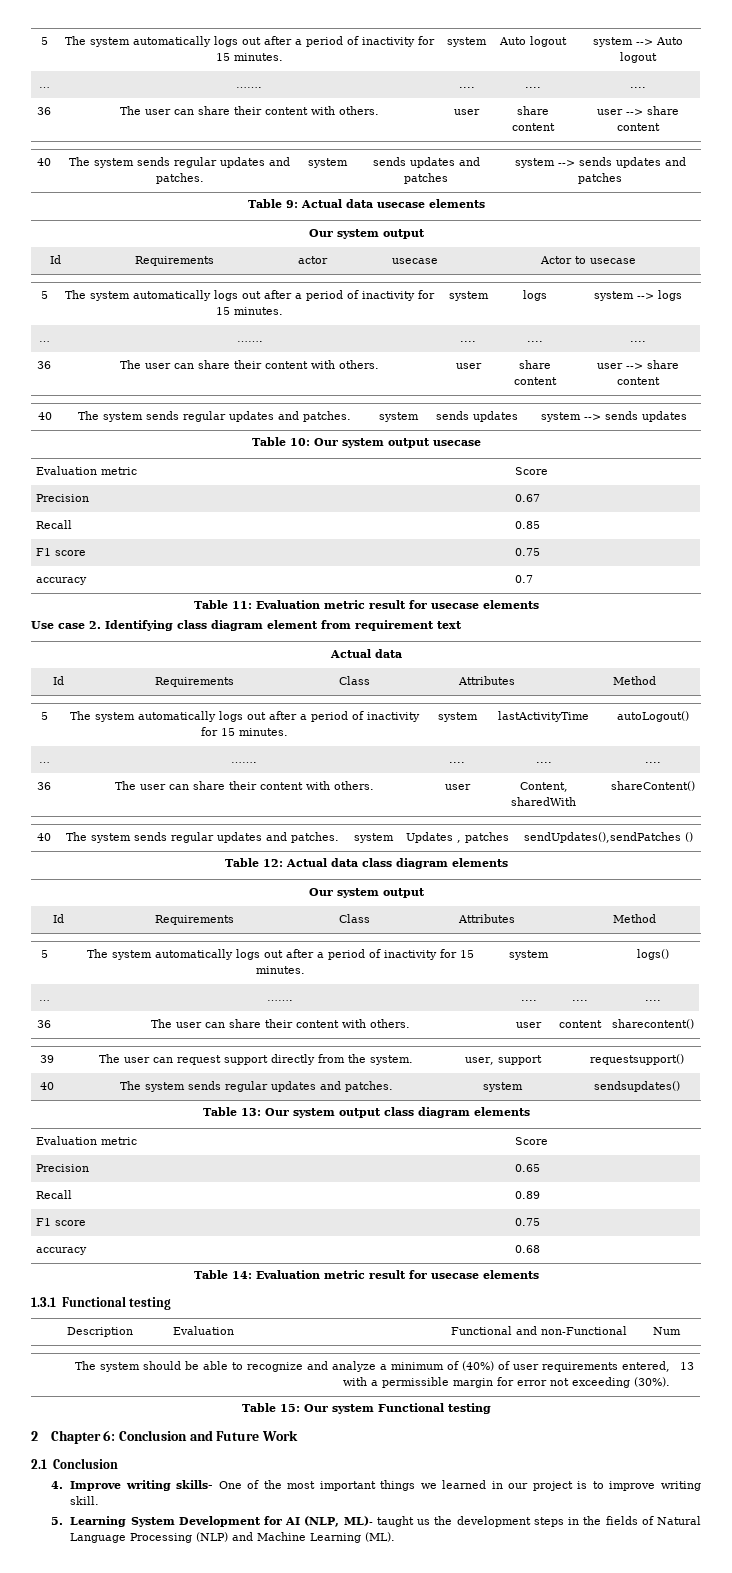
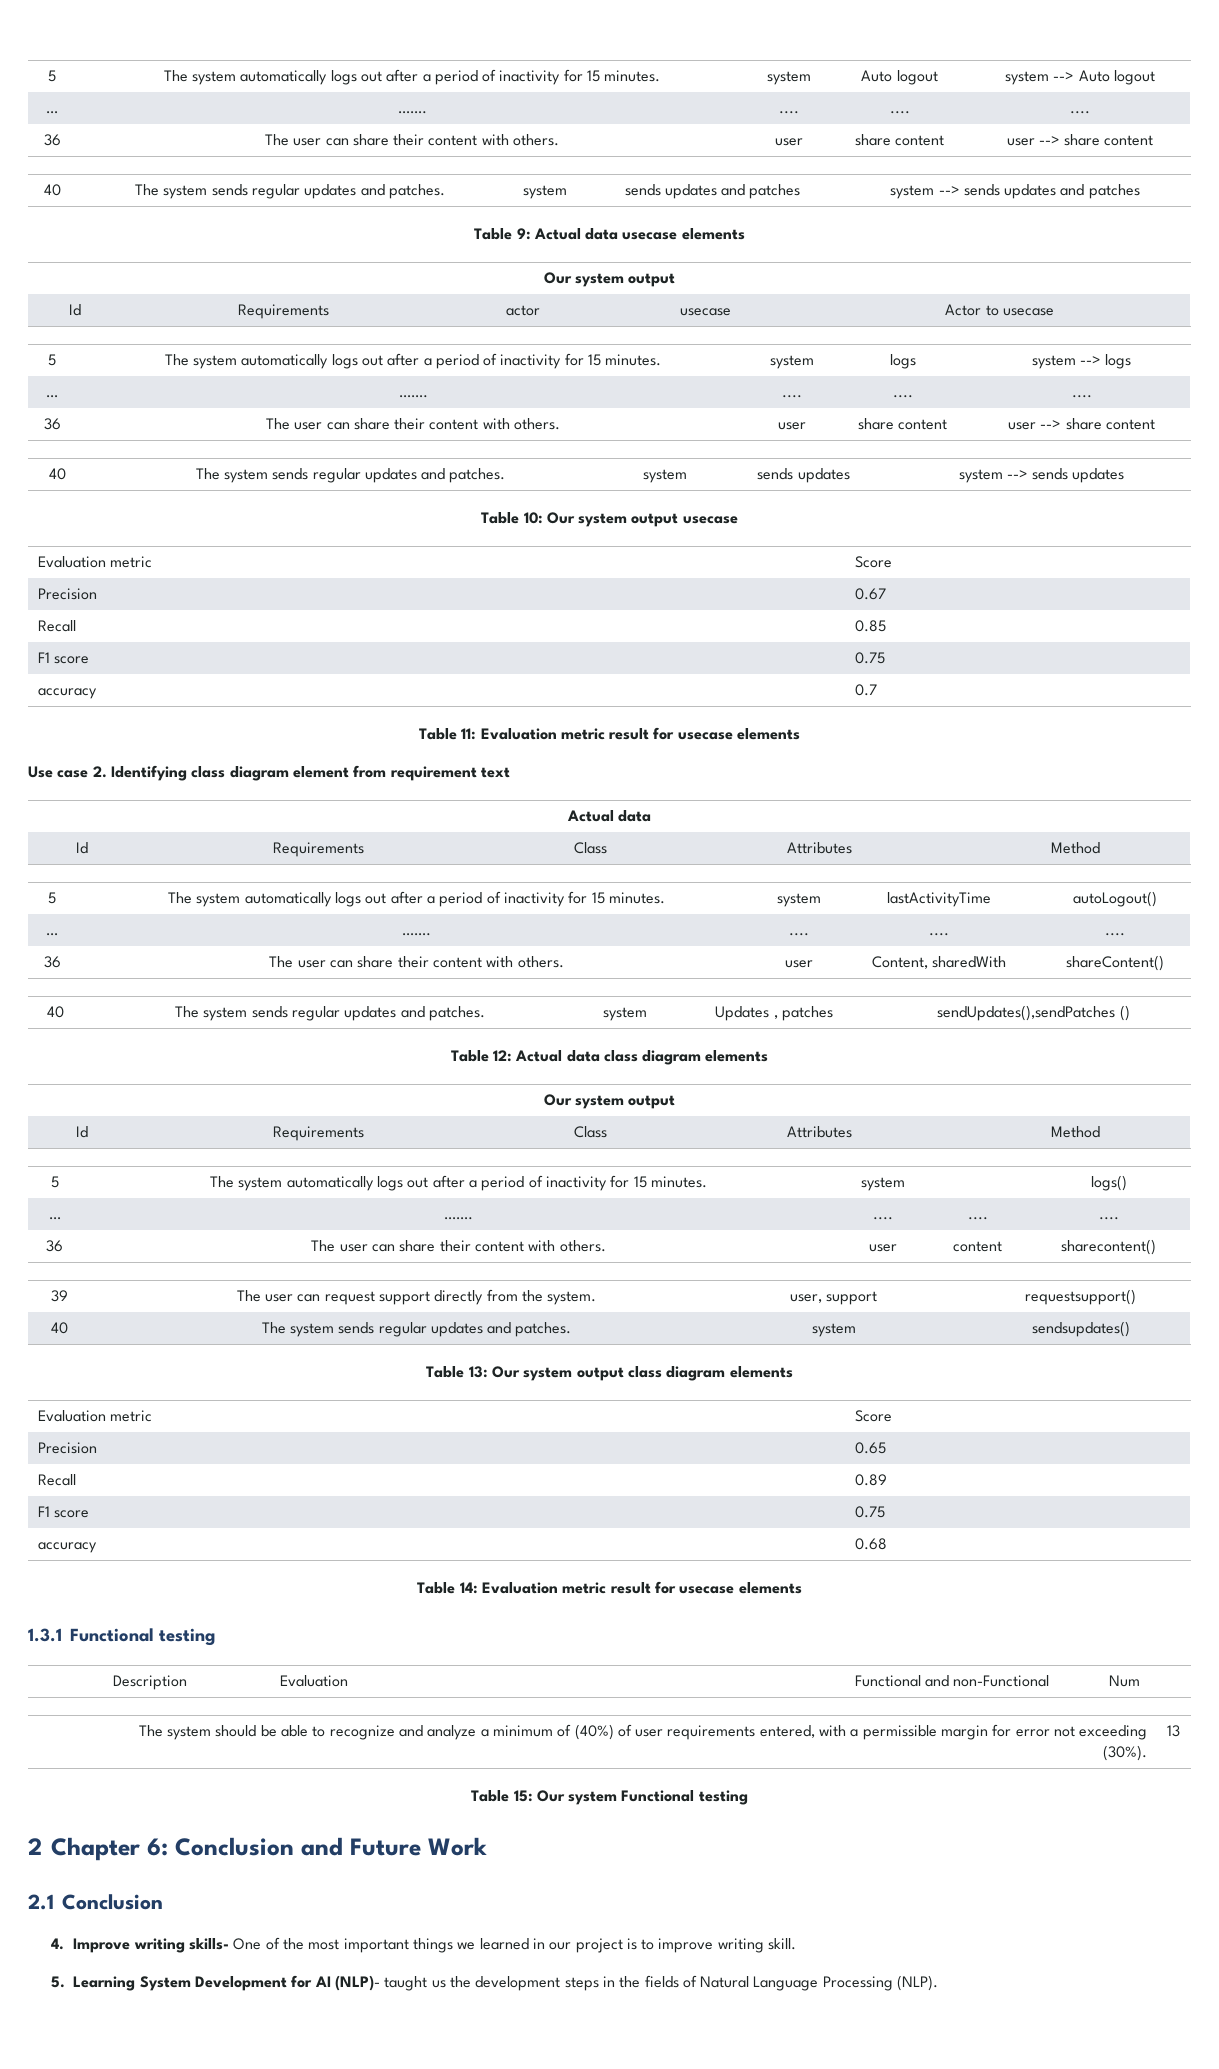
- 5. Learning System Development for AI (NLP, ML)- taught us the development steps in the fields of Natural Language Processing (NLP) and Machine Learning (ML).
+ 5. Learning System Development for AI (NLP)- taught us the development steps in the fields of Natural Language Processing (NLP).

